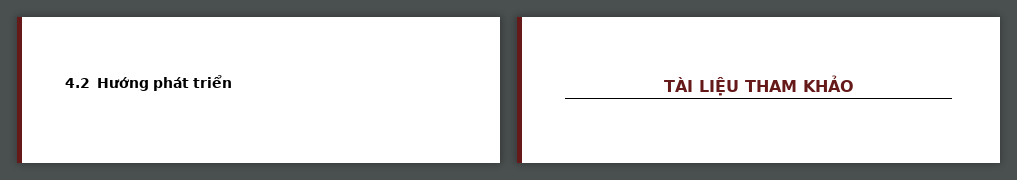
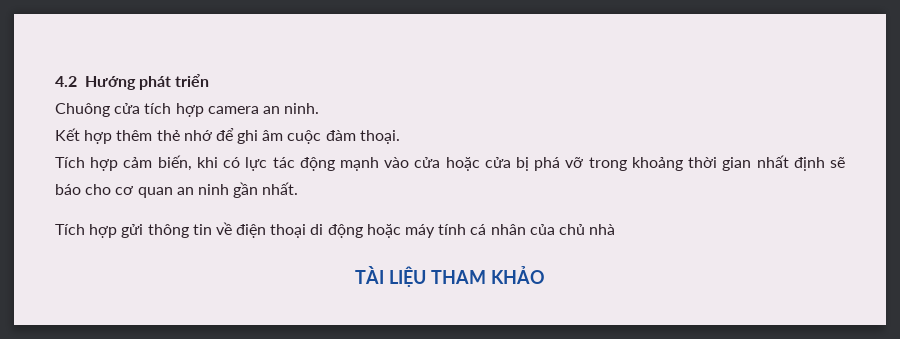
+ Chuông cửa tích hợp camera an ninh.
+ Kết hợp thêm thẻ nhớ để ghi âm cuộc đàm thoại.
+ Tích hợp cảm biến, khi có lực tác động mạnh vào cửa hoặc cửa bị phá vỡ trong khoảng thời gian nhất định sẽ báo cho cơ quan an ninh gần nhất.
+ Tích hợp gửi thông tin về điện thoại di động hoặc máy tính cá nhân của chủ nhà

